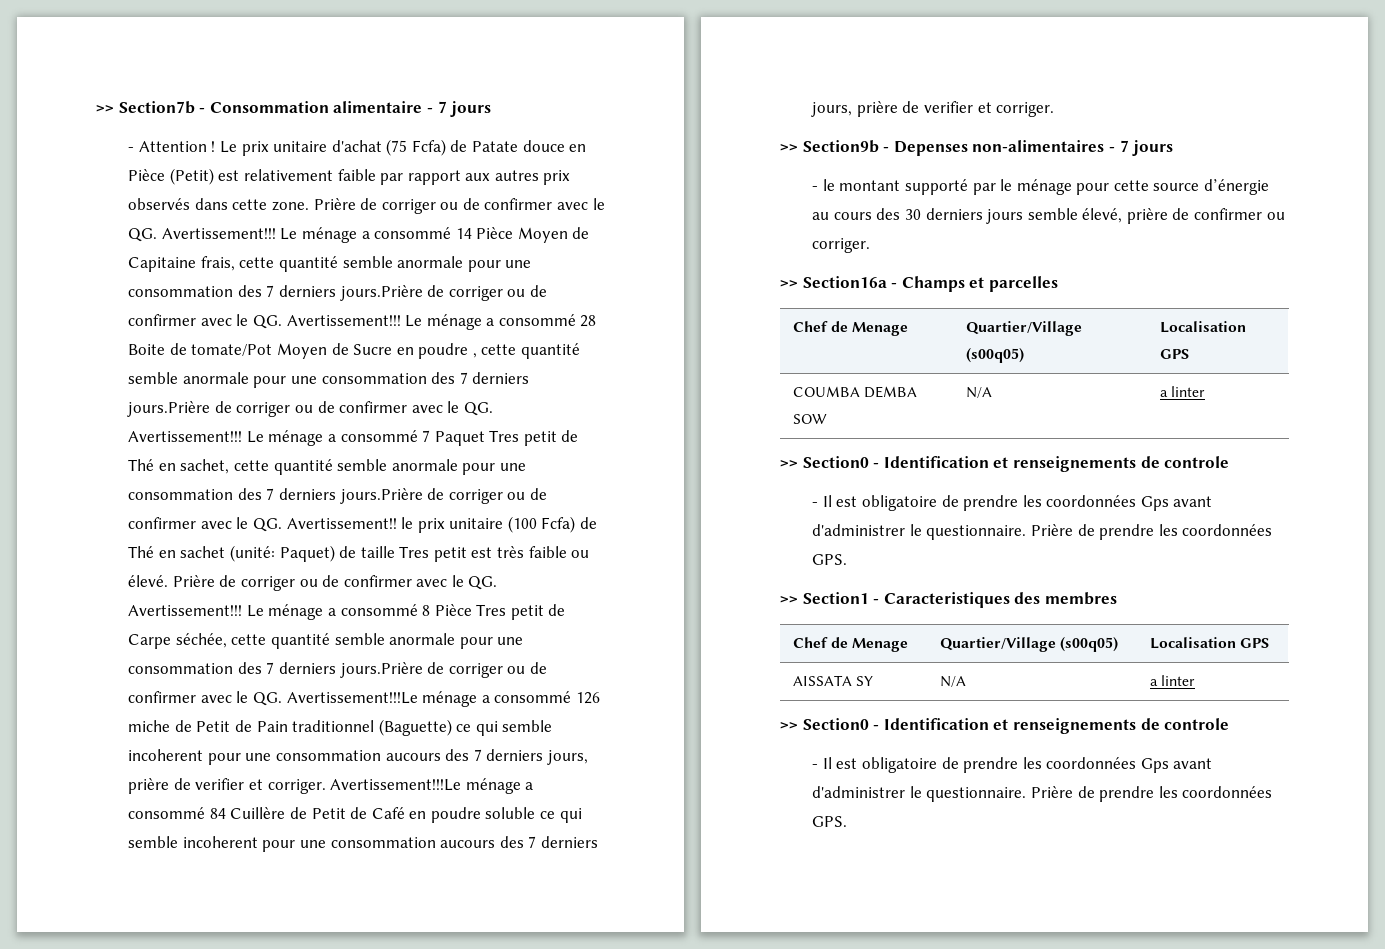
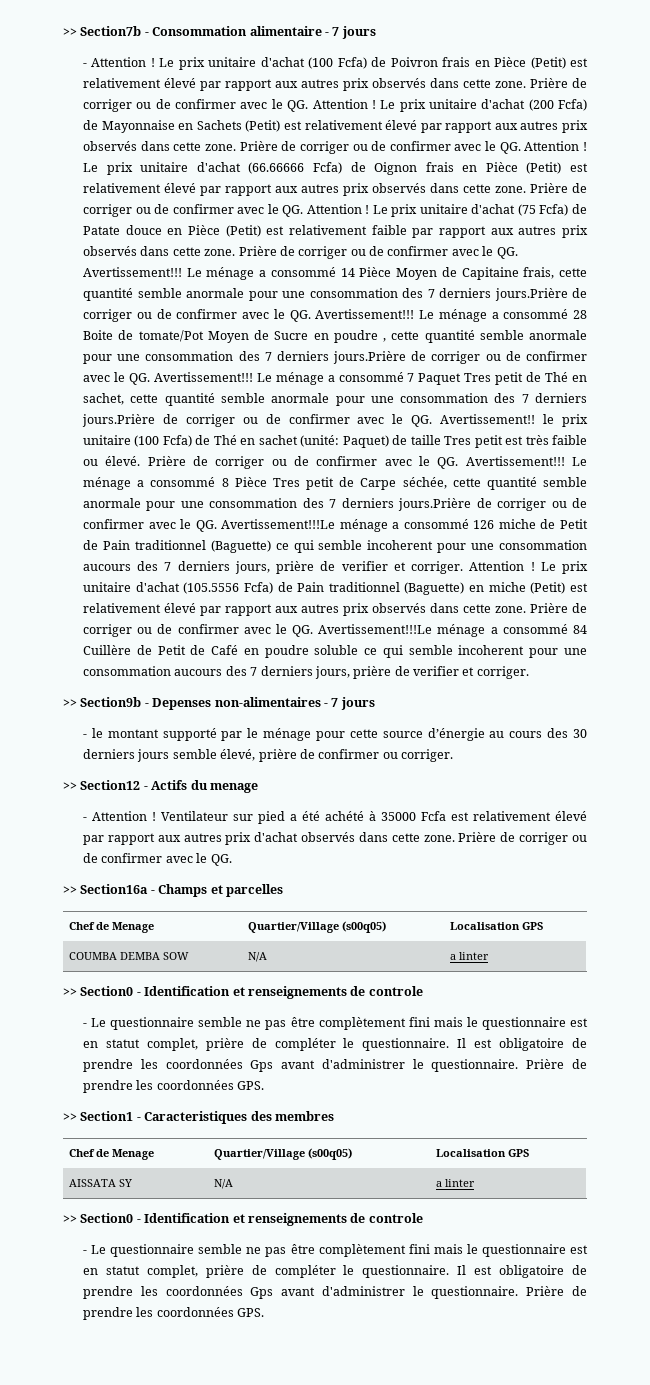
- Le prix unitaire d'achat (75 Fcfa) de Patate douce en Pièce (Petit) est relativement faible par rapport aux autres prix observés dans cette zone.
+ Le prix unitaire d'achat (100 Fcfa) de Poivron frais en Pièce (Petit) est relativement élevé par rapport aux autres prix observés dans cette zone. Prière de corriger ou de confirmer avec le QG. Attention ! Le prix unitaire d'achat (200 Fcfa) de Mayonnaise en Sachets (Petit) est relativement élevé par rapport aux autres prix observés dans cette zone. Prière de corriger ou de confirmer avec le QG. Attention ! Le prix unitaire d'achat (66.66666 Fcfa) de Oignon frais en Pièce (Petit) est relativement élevé par rapport aux autres prix observés dans cette zone. Prière de corriger ou de confirmer avec le QG. Attention ! Le prix unitaire d'achat (75 Fcfa) de Patate douce en Pièce (Petit) est relativement faible par rapport aux autres prix observés dans cette zone.
- Avertissement!!!Le ménage a consommé 84 Cuillère de Petit de Café en poudre soluble ce qui semble incoherent pour une consommation aucours des 7 derniers jours, prière de verifier et corriger.
+ Attention ! Le prix unitaire d'achat (105.5556 Fcfa) de Pain traditionnel (Baguette) en miche (Petit) est relativement élevé par rapport aux autres prix observés dans cette zone. Prière de corriger ou de confirmer avec le QG. Avertissement!!!Le ménage a consommé 84 Cuillère de Petit de Café en poudre soluble ce qui semble incoherent pour une consommation aucours des 7 derniers jours, prière de verifier et corriger.
+ >> Section12 - Actifs du menage
+ - Attention ! Ventilateur sur pied a été achété à 35000 Fcfa est relativement élevé par rapport aux autres prix d'achat observés dans cette zone. Prière de corriger ou de confirmer avec le QG.
  COUMBA DEMBA SOW | N/A | a linter
  >> Section0 - Identification et renseignements de controle
- - Il est obligatoire de prendre les coordonnées Gps avant d'administrer le questionnaire.
+ - Le questionnaire semble ne pas être complètement fini mais le questionnaire est en statut complet, prière de compléter le questionnaire. Il est obligatoire de prendre les coordonnées Gps avant d'administrer le questionnaire.
  AISSATA SY | N/A | a linter
  >> Section0 - Identification et renseignements de controle
- - Il est obligatoire de prendre les coordonnées Gps avant d'administrer le questionnaire.
+ - Le questionnaire semble ne pas être complètement fini mais le questionnaire est en statut complet, prière de compléter le questionnaire. Il est obligatoire de prendre les coordonnées Gps avant d'administrer le questionnaire.

